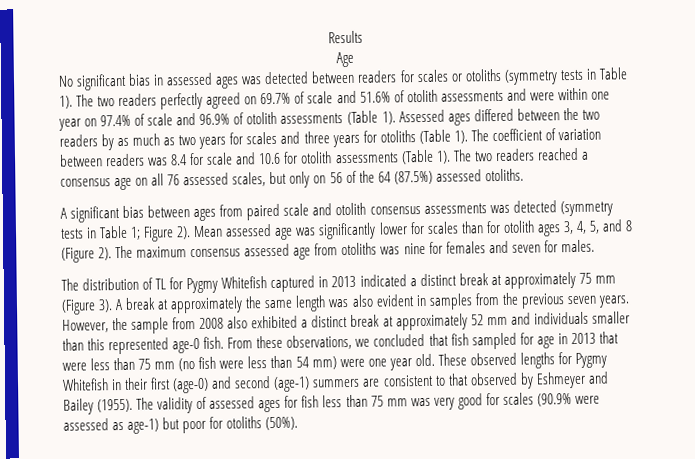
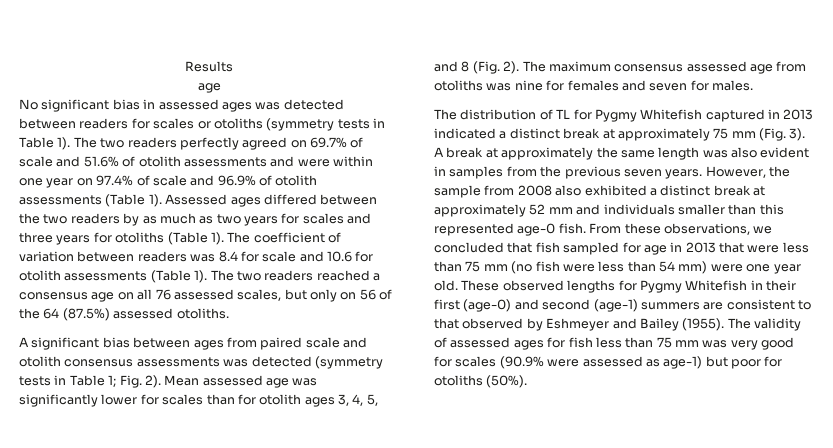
  Results
- Age
+ age
- A significant bias between ages from paired scale and otolith consensus assessments was detected (symmetry tests in Table 1; Figure 2).
+ A significant bias between ages from paired scale and otolith consensus assessments was detected (symmetry tests in Table 1; Fig. 2).
- Mean assessed age was significantly lower for scales than for otolith ages 3, 4, 5, and 8 (Figure 2).
+ Mean assessed age was significantly lower for scales than for otolith ages 3, 4, 5, and 8 (Fig. 2).
- The distribution of TL for Pygmy Whitefish captured in 2013 indicated a distinct break at approximately 75 mm (Figure 3).
+ The distribution of TL for Pygmy Whitefish captured in 2013 indicated a distinct break at approximately 75 mm (Fig. 3).

